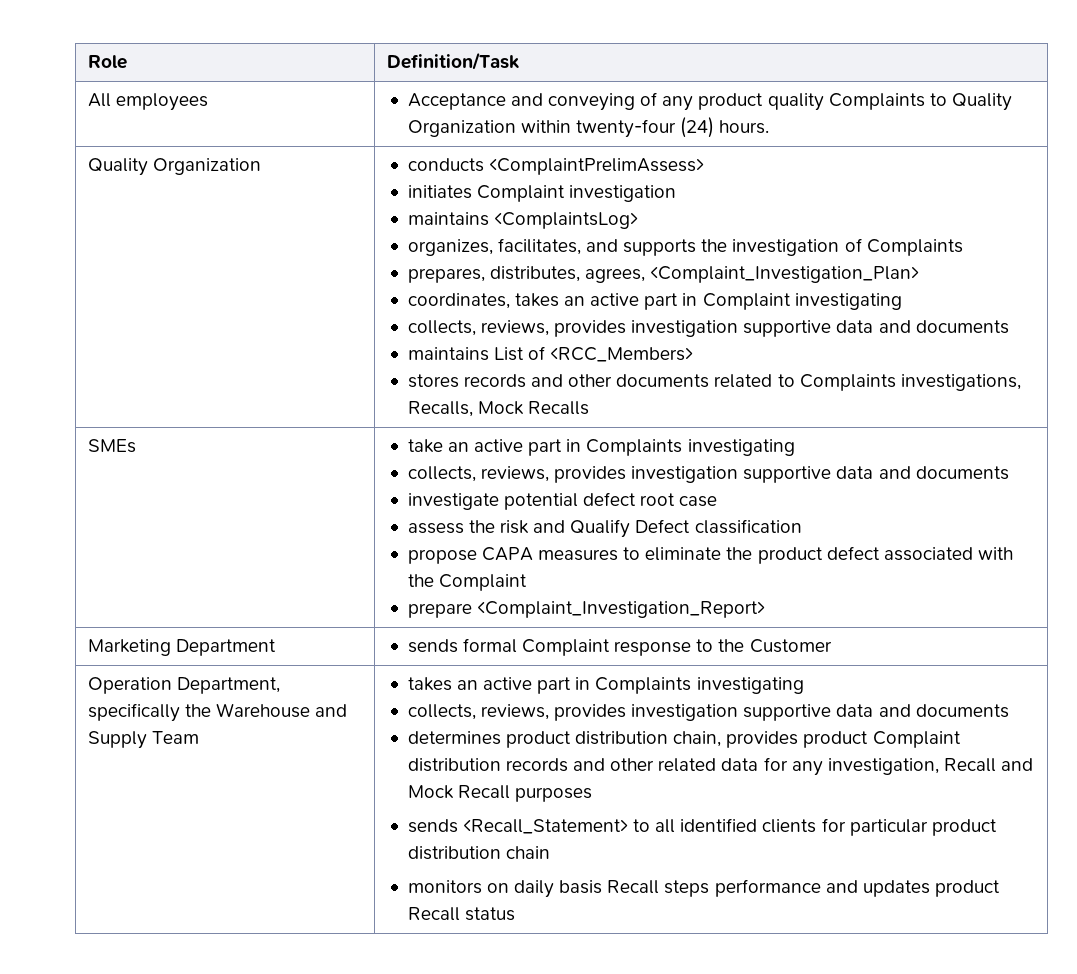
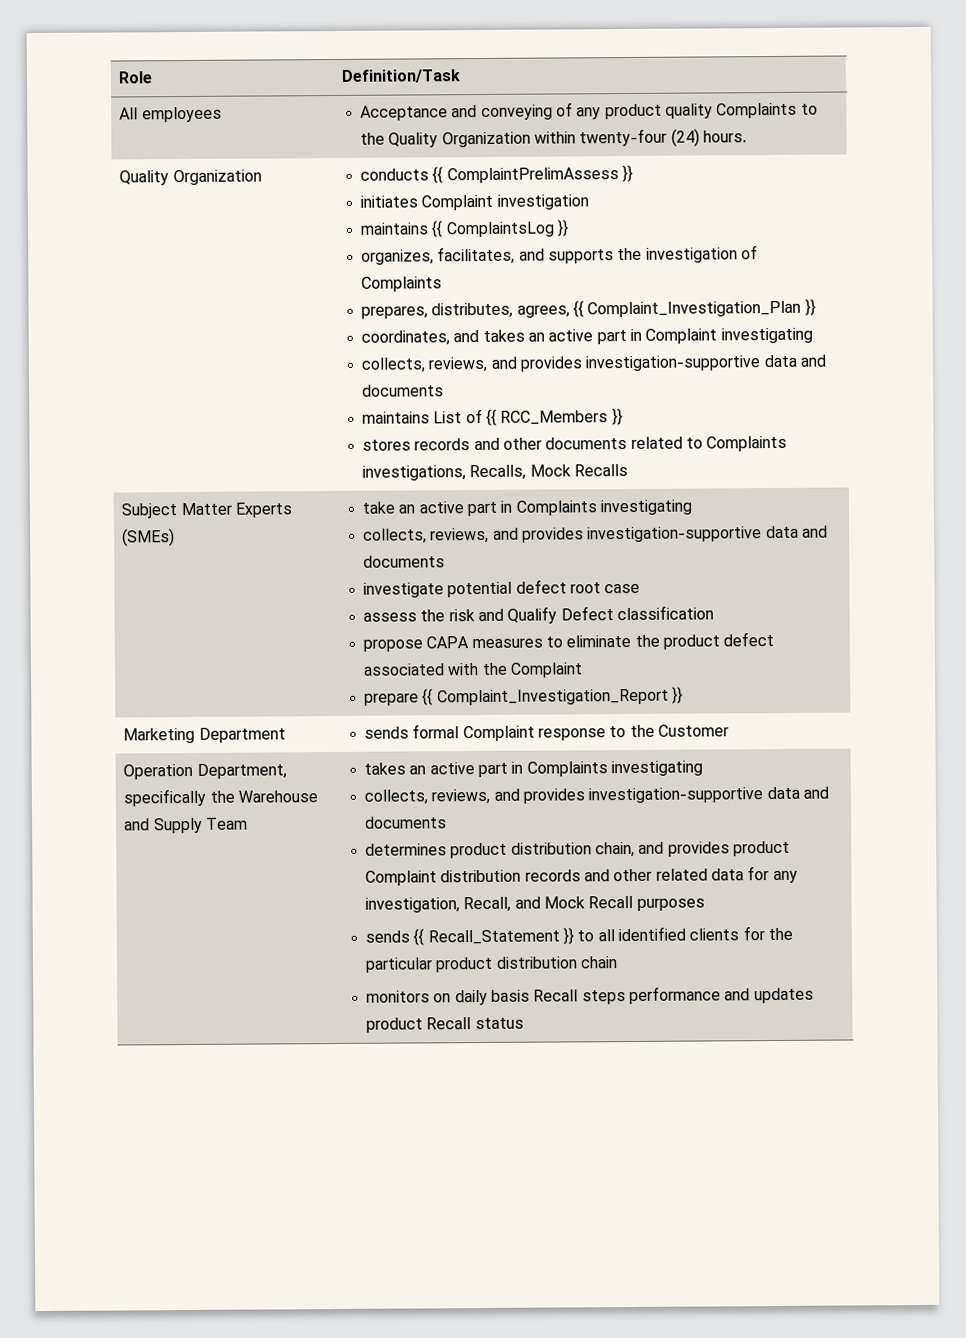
- All employees | Acceptance and conveying of any product quality Complaints to Quality Organization within twenty-four (24) hours.
+ All employees | Acceptance and conveying of any product quality Complaints to the Quality Organization within twenty-four (24) hours.
- conducts <ComplaintPrelimAssess>
+ conducts {{ ComplaintPrelimAssess }}
- maintains <ComplaintsLog>
+ maintains {{ ComplaintsLog }}
- prepares, distributes, agrees, <Complaint_Investigation_Plan>
+ prepares, distributes, agrees, {{ Complaint_Investigation_Plan }}
- coordinates, takes an active part in Complaint investigating
- collects, reviews, provides investigation supportive data and documents
+ coordinates, and takes an active part in Complaint investigating
+ collects, reviews, and provides investigation-supportive data and documents
- maintains List of <RCC_Members>
+ maintains List of {{ RCC_Members }}
- SMEs
+ Subject Matter Experts (SMEs)
  take an active part in Complaints investigating
- collects, reviews, provides investigation supportive data and documents
+ collects, reviews, and provides investigation-supportive data and documents
- prepare <Complaint_Investigation_Report>
+ prepare {{ Complaint_Investigation_Report }}
  takes an active part in Complaints investigating
- collects, reviews, provides investigation supportive data and documents
+ collects, reviews, and provides investigation-supportive data and documents
- determines product distribution chain, provides product Complaint distribution records and other related data for any investigation, Recall and Mock Recall purposes
+ determines product distribution chain, and provides product Complaint distribution records and other related data for any investigation, Recall, and Mock Recall purposes
- sends <Recall_Statement> to all identified clients for particular product distribution chain
+ sends {{ Recall_Statement }} to all identified clients for the particular product distribution chain

